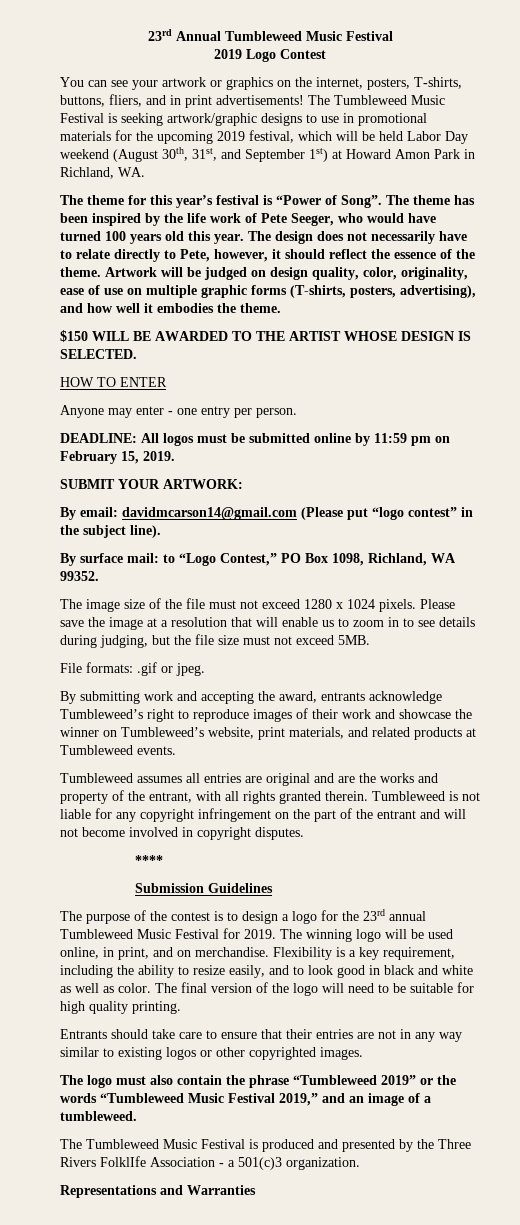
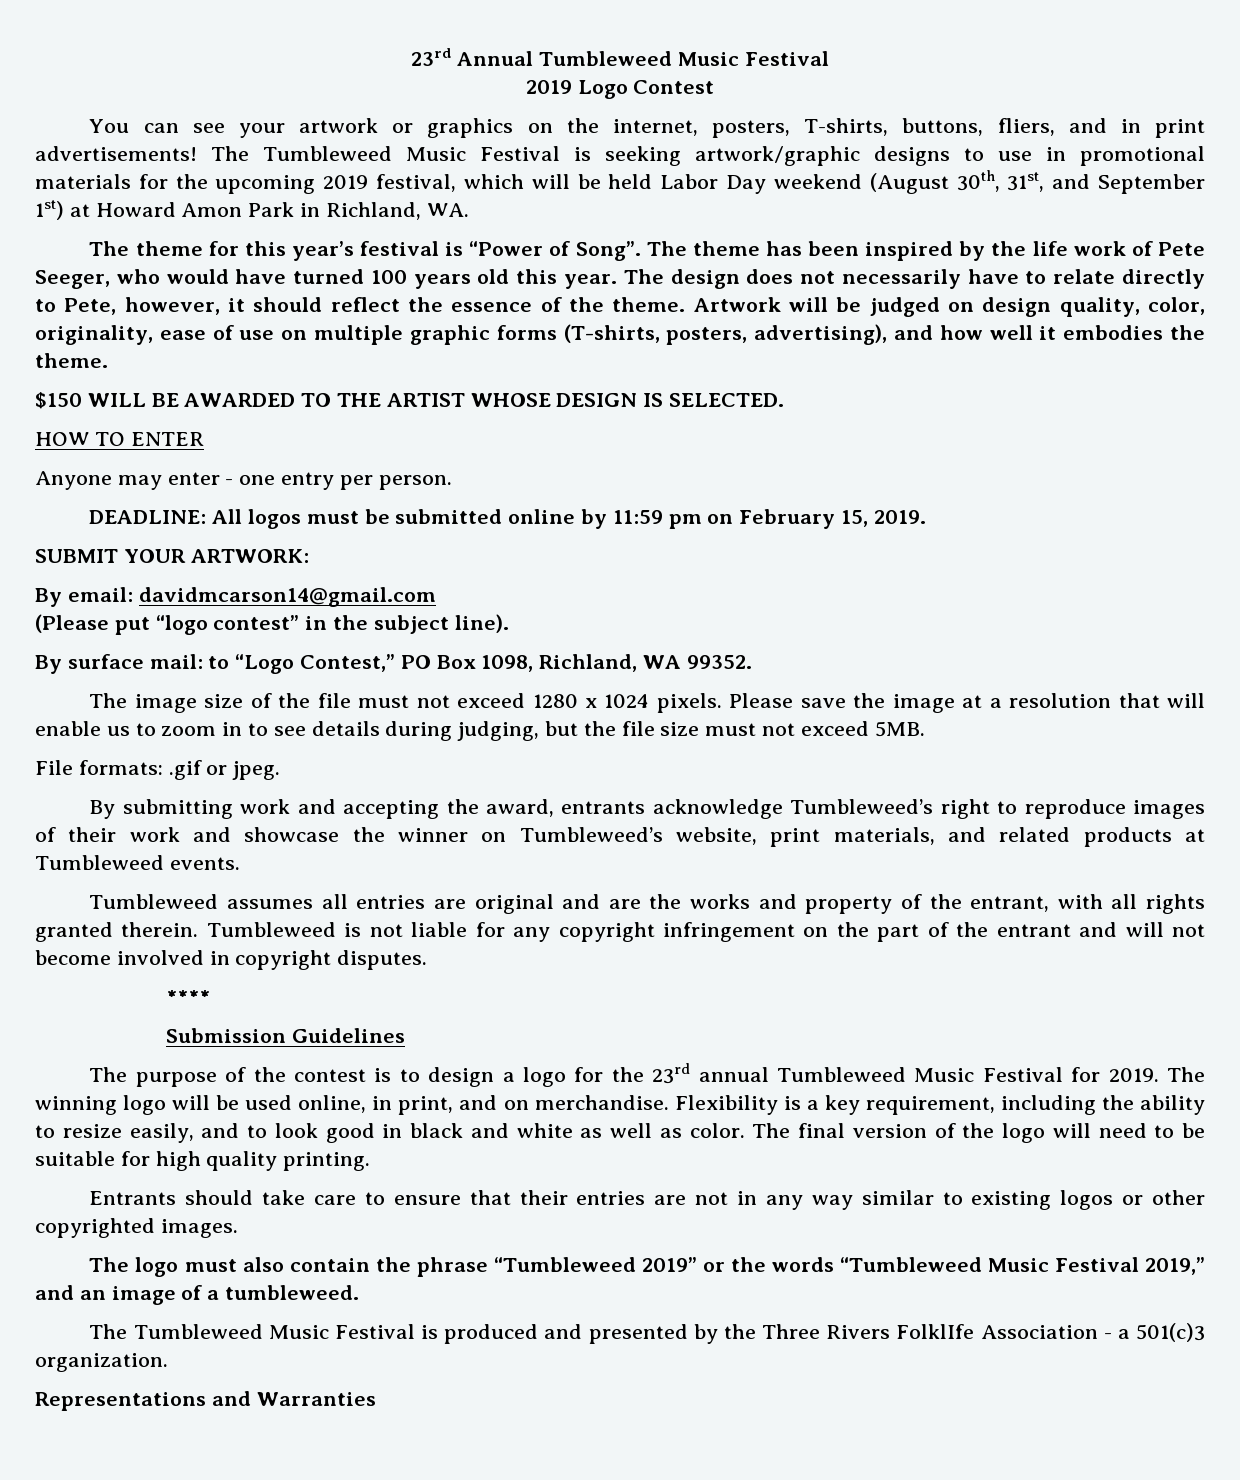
- By email: davidmcarson14@gmail.com (Please put “logo contest” in the subject line).
+ By email: davidmcarson14@gmail.com
+ (Please put “logo contest” in the subject line).

